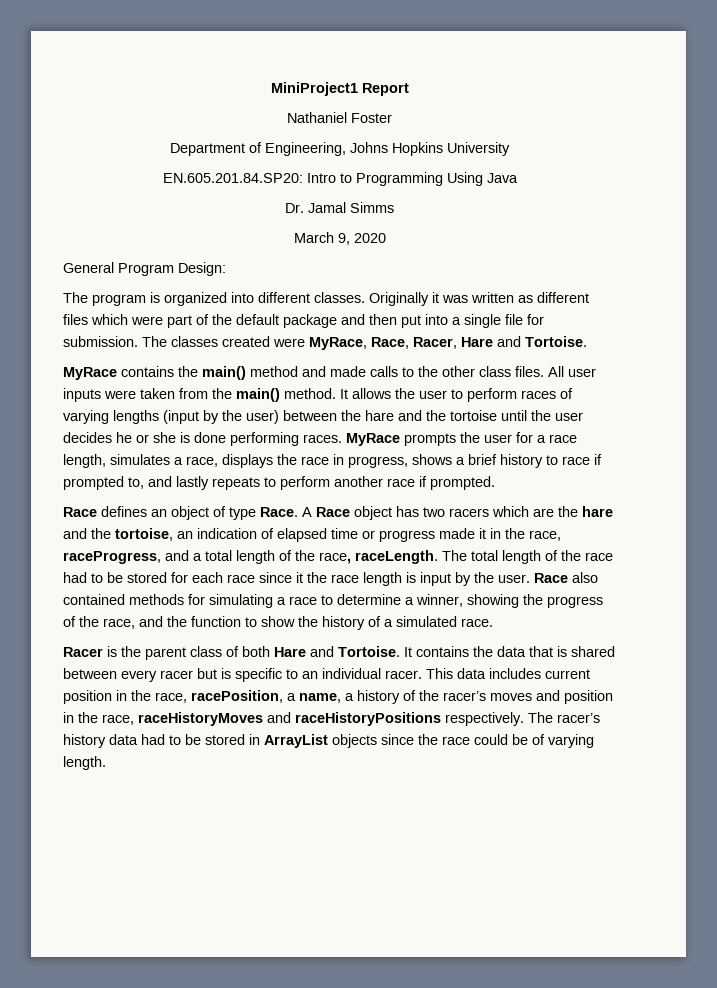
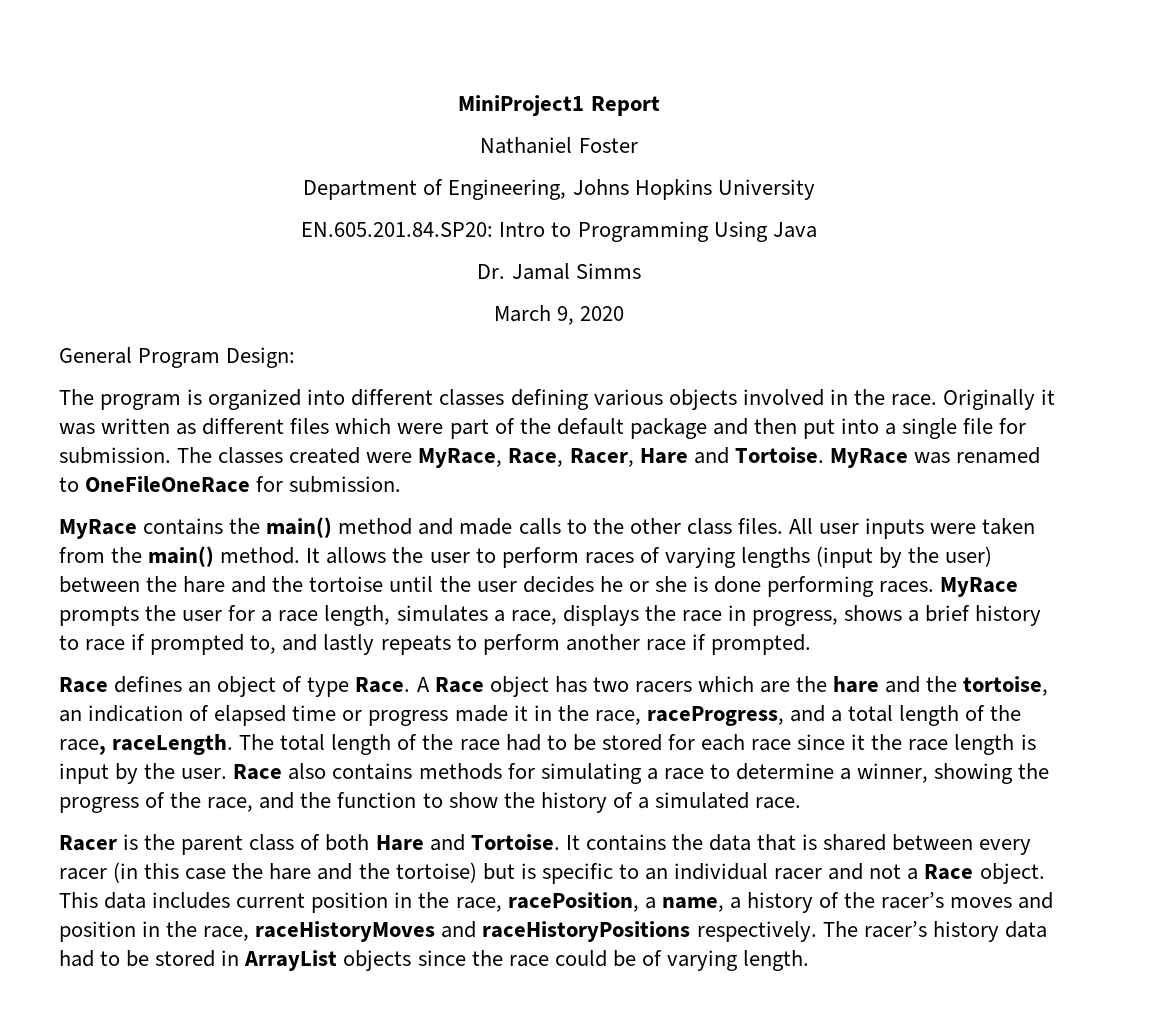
- The program is organized into different classes.
+ The program is organized into different classes defining various objects involved in the race.
+ MyRace was renamed to OneFileOneRace for submission.
- Race also contained methods for simulating a race to determine a winner, showing the progress of the race, and the function to show the history of a simulated race.
+ Race also contains methods for simulating a race to determine a winner, showing the progress of the race, and the function to show the history of a simulated race.
- It contains the data that is shared between every racer but is specific to an individual racer.
+ It contains the data that is shared between every racer (in this case the hare and the tortoise) but is specific to an individual racer and not a Race object.

